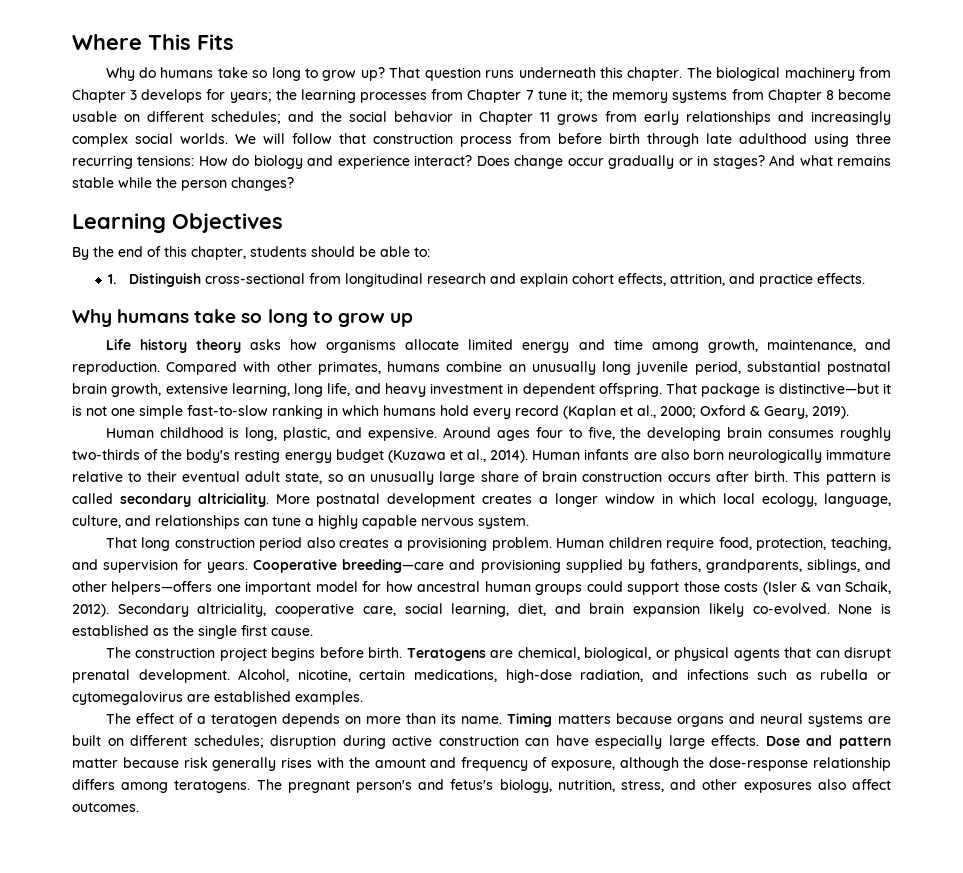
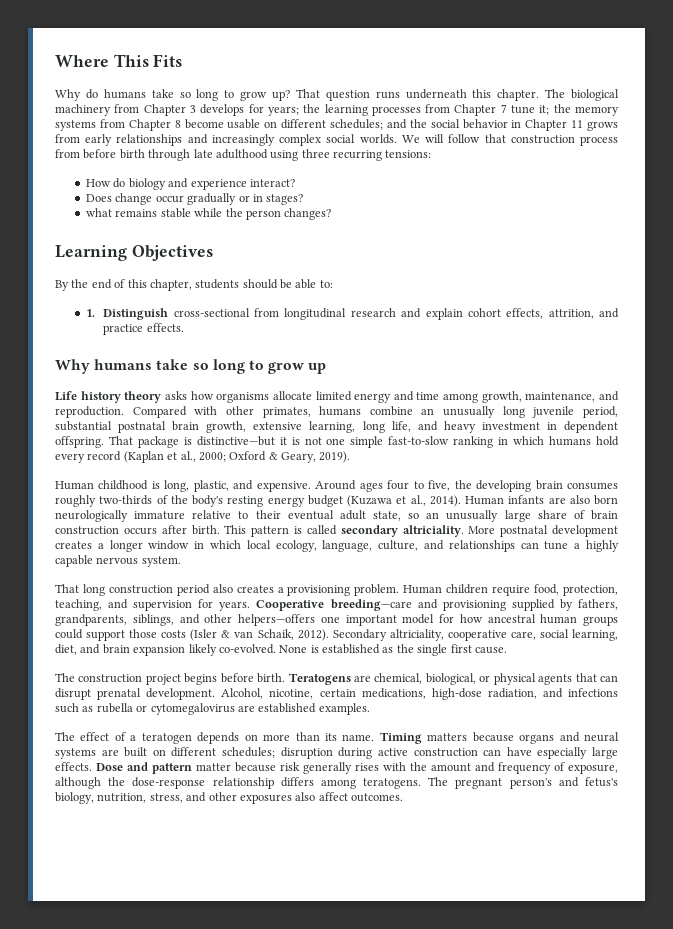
- We will follow that construction process from before birth through late adulthood using three recurring tensions: How do biology and experience interact? Does change occur gradually or in stages? And what remains stable while the person changes?
+ We will follow that construction process from before birth through late adulthood using three recurring tensions:
+ How do biology and experience interact?
+ Does change occur gradually or in stages?
+ what remains stable while the person changes?

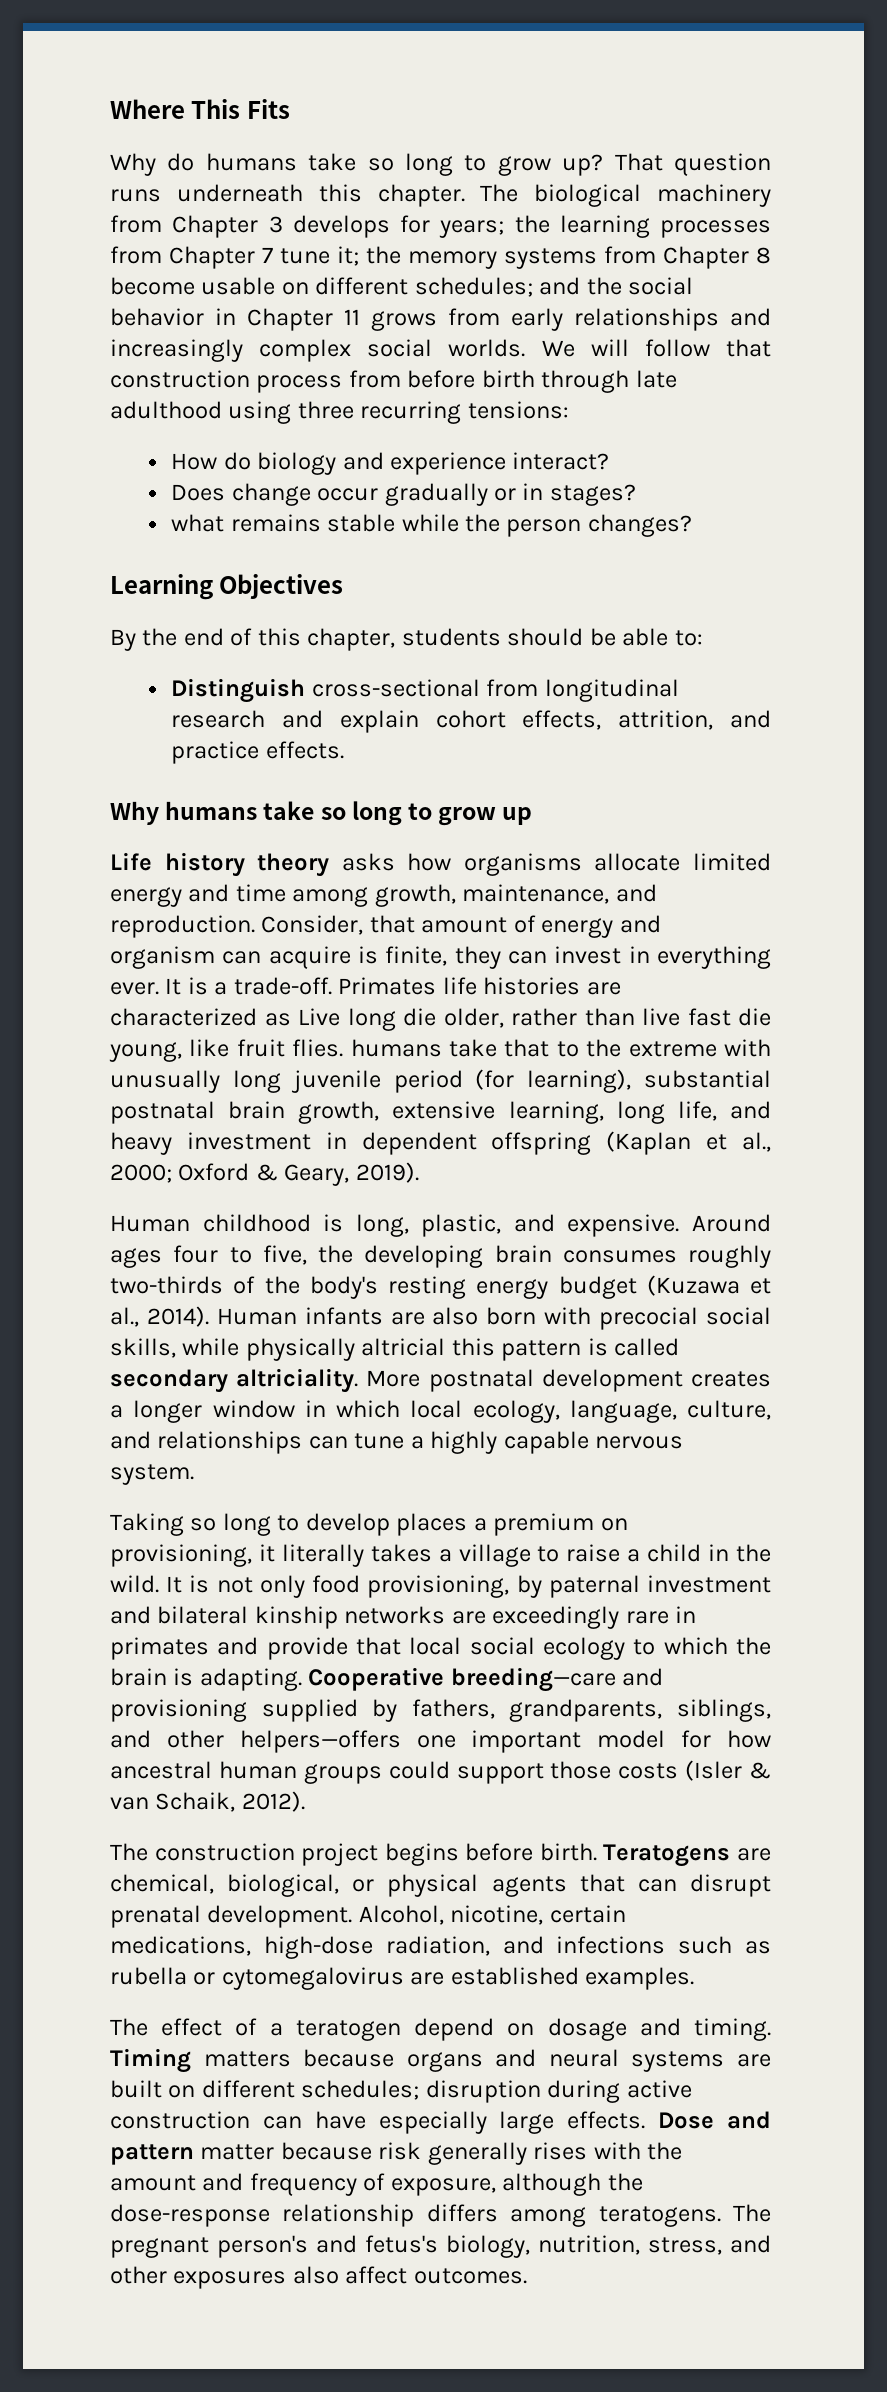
- 1. Distinguish cross-sectional from longitudinal research and explain cohort effects, attrition, and practice effects.
+ Distinguish cross-sectional from longitudinal research and explain cohort effects, attrition, and practice effects.
- Compared with other primates, humans combine an unusually long juvenile period, substantial postnatal brain growth, extensive learning, long life, and heavy investment in dependent offspring. That package is distinctive—but it is not one simple fast-to-slow ranking in which humans hold every record (Kaplan et al., 2000; Oxford & Geary, 2019).
+ Consider, that amount of energy and organism can acquire is finite, they can invest in everything ever. It is a trade-off. Primates life histories are characterized as Live long die older, rather than live fast die young, like fruit flies. humans take that to the extreme with unusually long juvenile period (for learning), substantial postnatal brain growth, extensive learning, long life, and heavy investment in dependent offspring (Kaplan et al., 2000; Oxford & Geary, 2019).
- Human infants are also born neurologically immature relative to their eventual adult state, so an unusually large share of brain construction occurs after birth. This pattern is called secondary altriciality.
+ Human infants are also born with precocial social skills, while physically altricial this pattern is called secondary altriciality.
- That long construction period also creates a provisioning problem. Human children require food, protection, teaching, and supervision for years.
+ Taking so long to develop places a premium on provisioning, it literally takes a village to raise a child in the wild. It is not only food provisioning, by paternal investment and bilateral kinship networks are exceedingly rare in primates and provide that local social ecology to which the brain is adapting.
- Secondary altriciality, cooperative care, social learning, diet, and brain expansion likely co-evolved. None is established as the single first cause.
- The effect of a teratogen depends on more than its name.
+ The effect of a teratogen depend on dosage and timing.

